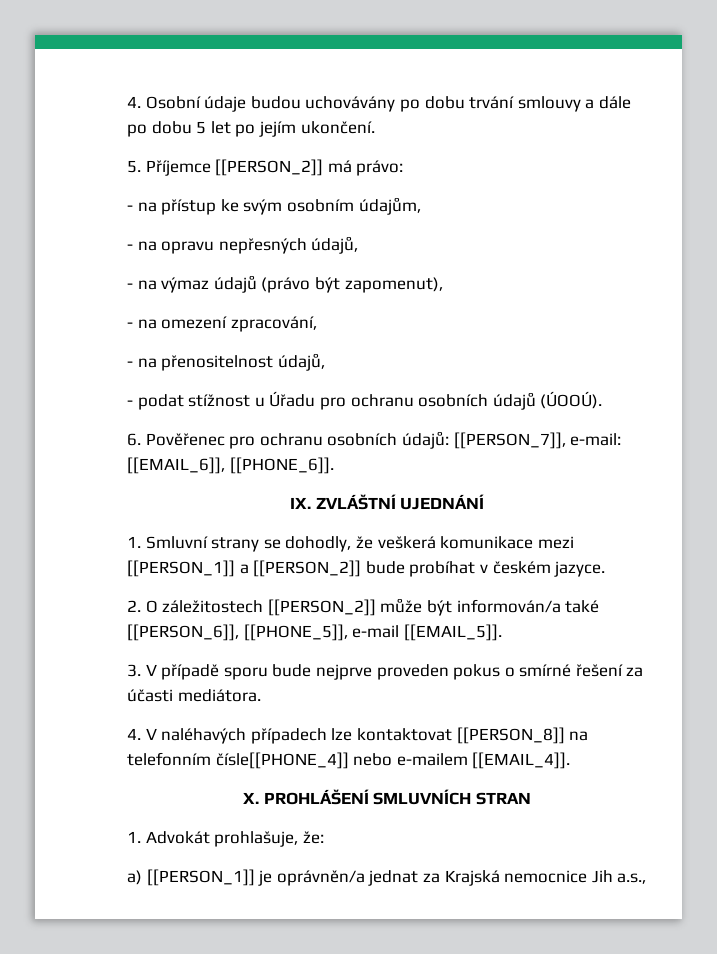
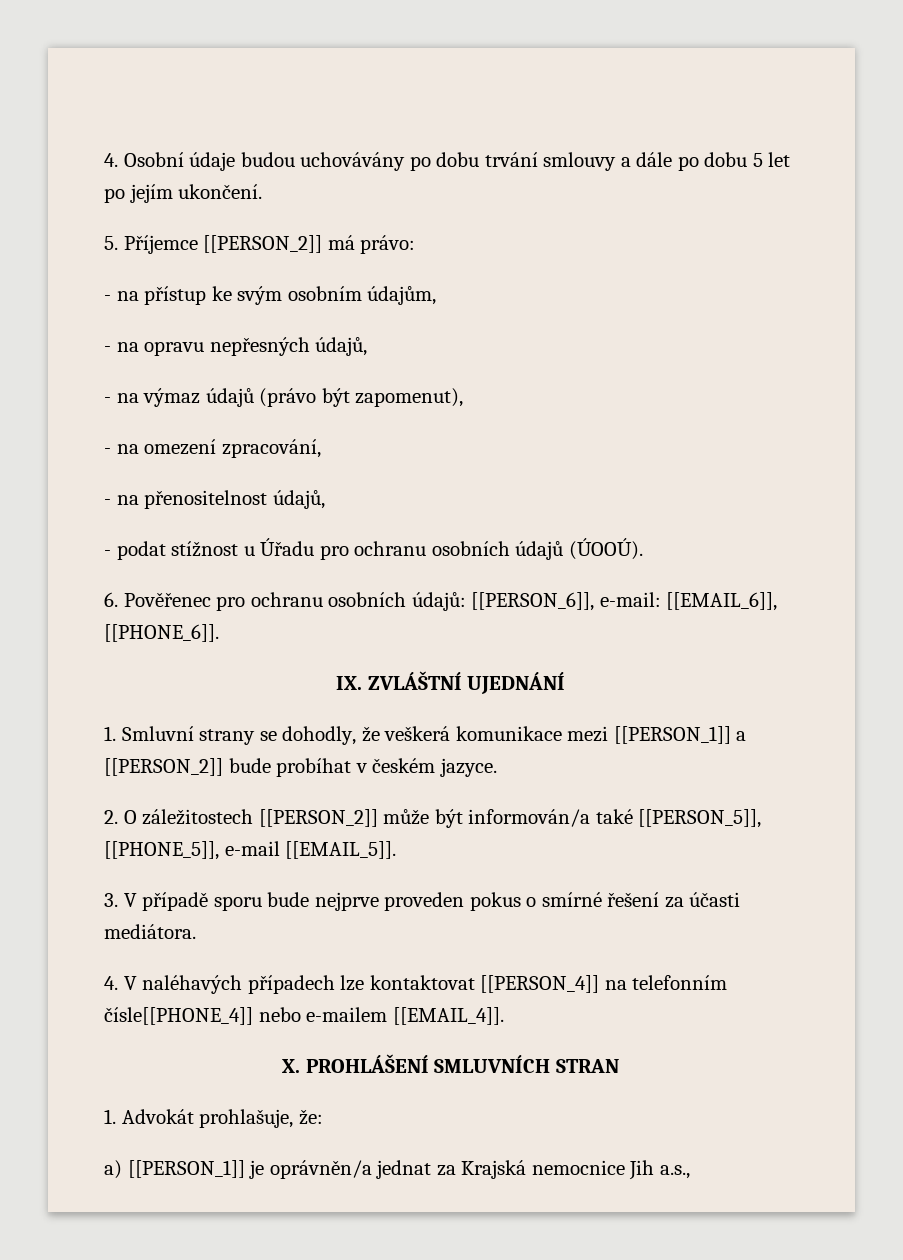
- 6. Pověřenec pro ochranu osobních údajů: [[PERSON_7]], e-mail: [[EMAIL_6]], [[PHONE_6]].
+ 6. Pověřenec pro ochranu osobních údajů: [[PERSON_6]], e-mail: [[EMAIL_6]], [[PHONE_6]].
- 2. O záležitostech [[PERSON_2]] může být informován/a také [[PERSON_6]], [[PHONE_5]], e-mail [[EMAIL_5]].
+ 2. O záležitostech [[PERSON_2]] může být informován/a také [[PERSON_5]], [[PHONE_5]], e-mail [[EMAIL_5]].
- 4. V naléhavých případech lze kontaktovat [[PERSON_8]] na telefonním čísle[[PHONE_4]] nebo e-mailem [[EMAIL_4]].
+ 4. V naléhavých případech lze kontaktovat [[PERSON_4]] na telefonním čísle[[PHONE_4]] nebo e-mailem [[EMAIL_4]].

